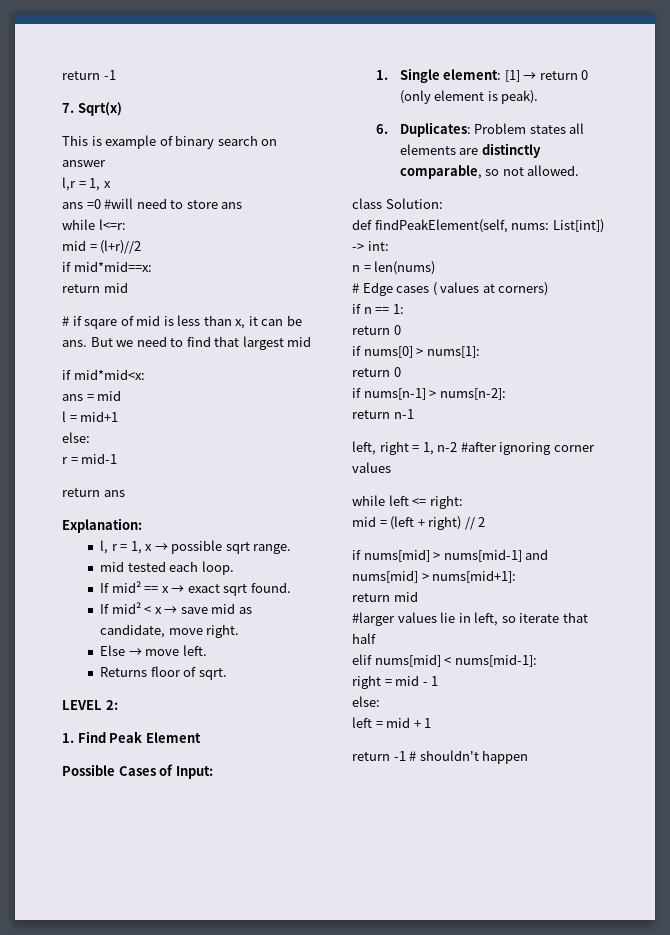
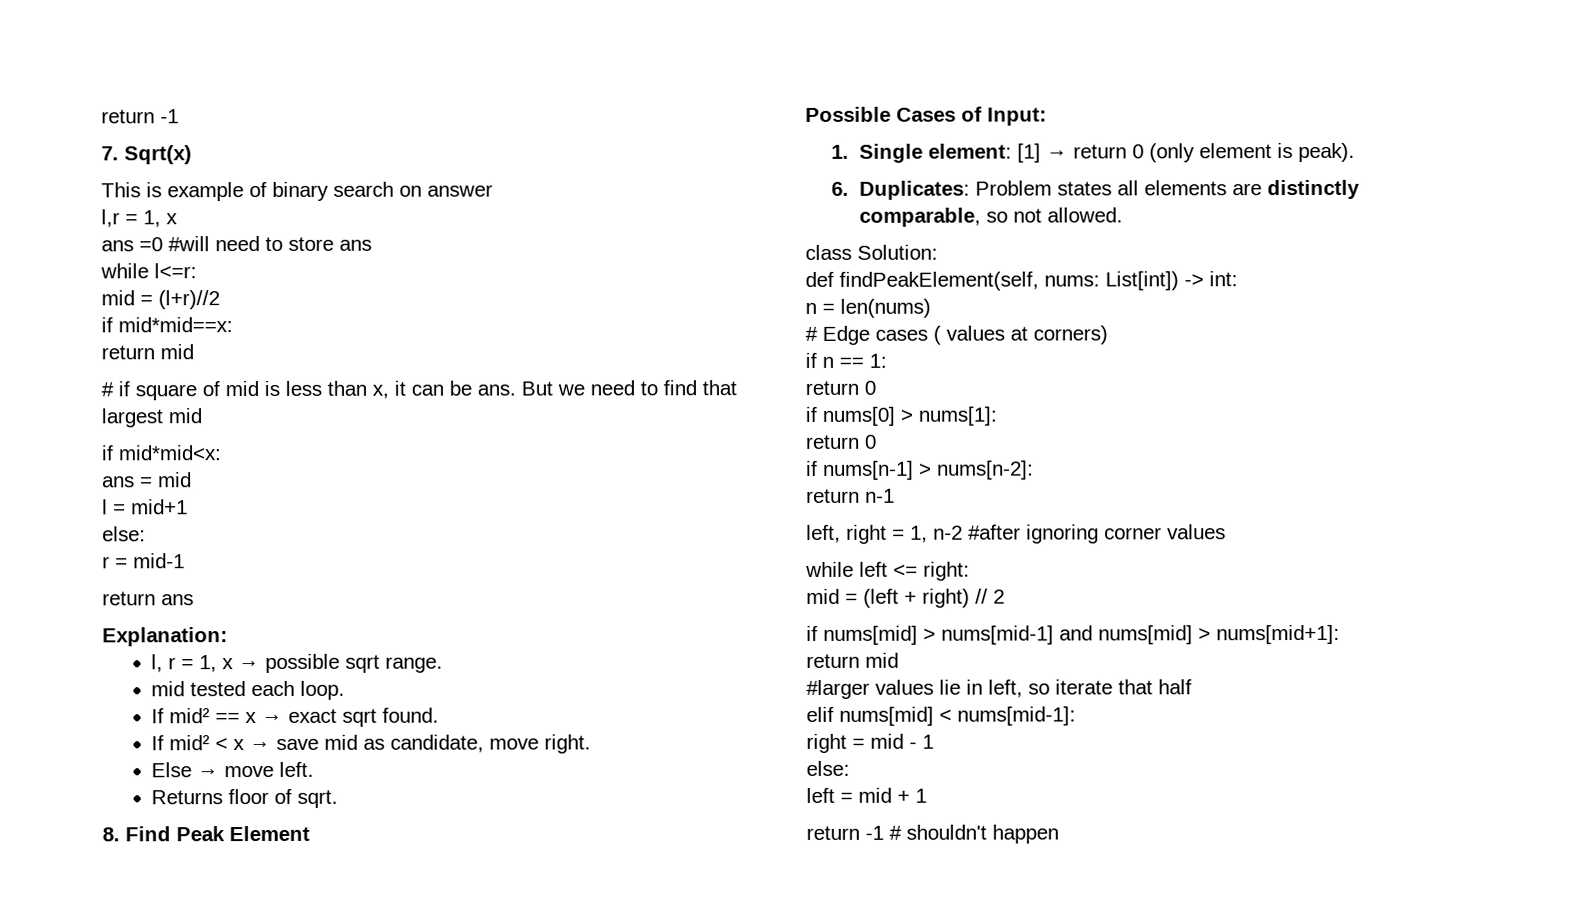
- # if sqare of mid is less than x, it can be ans.
+ # if square of mid is less than x, it can be ans.
- LEVEL 2:
- 1. Find Peak Element
+ 8. Find Peak Element

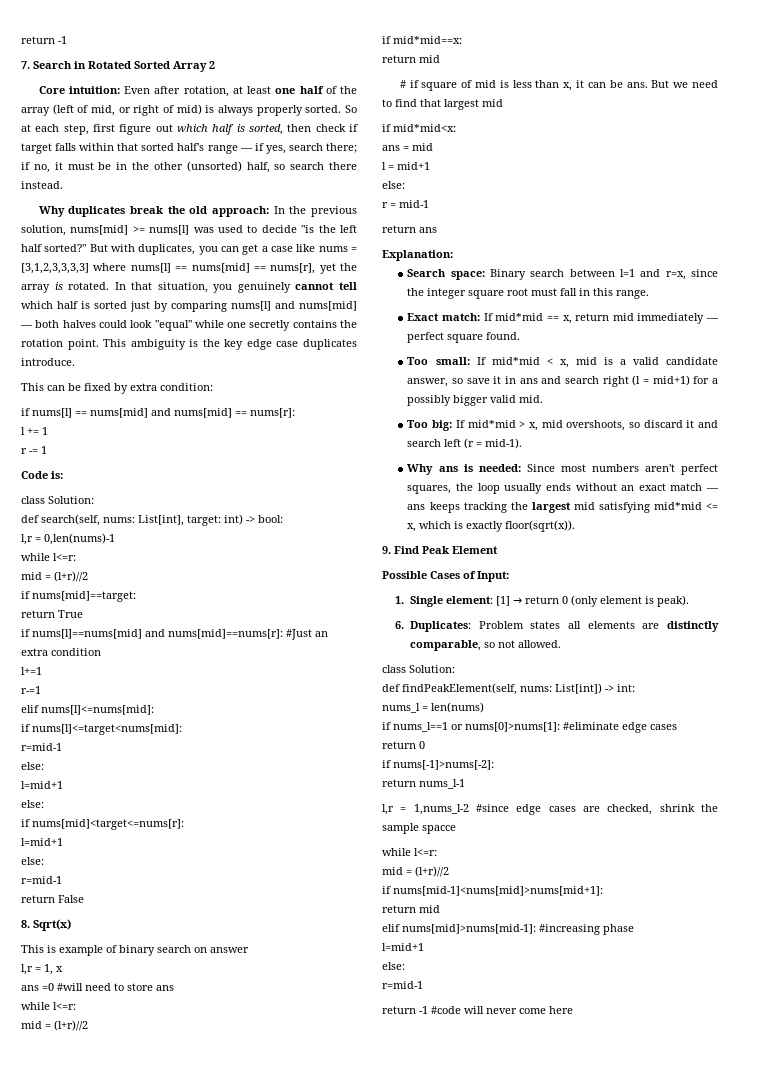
- 7. Sqrt(x)
+ 7. Search in Rotated Sorted Array 2
+ Core intuition: Even after rotation, at least one half of the array (left of mid, or right of mid) is always properly sorted. So at each step, first figure out which half is sorted, then check if target falls within that sorted half's range — if yes, search there; if no, it must be in the other (unsorted) half, so search there instead.
+ Why duplicates break the old approach: In the previous solution, nums[mid] >= nums[l] was used to decide "is the left half sorted?" But with duplicates, you can get a case like nums = [3,1,2,3,3,3,3] where nums[l] == nums[mid] == nums[r], yet the array is rotated. In that situation, you genuinely cannot tell which half is sorted just by comparing nums[l] and nums[mid] — both halves could look "equal" while one secretly contains the rotation point. This ambiguity is the key edge case duplicates introduce.
+ This can be fixed by extra condition:
+ if nums[l] == nums[mid] and nums[mid] == nums[r]:
+ l += 1
+ r -= 1
+ Code is:
+ class Solution:
+ def search(self, nums: List[int], target: int) -> bool:
+ l,r = 0,len(nums)-1
+ while l<=r:
+ mid = (l+r)//2
+ if nums[mid]==target:
+ return True
+ if nums[l]==nums[mid] and nums[mid]==nums[r]: #Just an extra condition
+ l+=1
+ r-=1
+ elif nums[l]<=nums[mid]:
+ if nums[l]<=target<nums[mid]:
+ r=mid-1
+ else:
+ l=mid+1
+ else:
+ if nums[mid]<target<=nums[r]:
+ l=mid+1
+ else:
+ r=mid-1
+ return False
+ 8. Sqrt(x)
- l, r = 1, x → possible sqrt range.
- mid tested each loop.
- If mid² == x → exact sqrt found.
- If mid² < x → save mid as candidate, move right.
- Else → move left.
- Returns floor of sqrt.
- 8. Find Peak Element
+ Search space: Binary search between l=1 and r=x, since the integer square root must fall in this range.
+ Exact match: If mid*mid == x, return mid immediately — perfect square found.
+ Too small: If mid*mid < x, mid is a valid candidate answer, so save it in ans and search right (l = mid+1) for a possibly bigger valid mid.
+ Too big: If mid*mid > x, mid overshoots, so discard it and search left (r = mid-1).
+ Why ans is needed: Since most numbers aren't perfect squares, the loop usually ends without an exact match — ans keeps tracking the largest mid satisfying mid*mid <= x, which is exactly floor(sqrt(x)).
+ 9. Find Peak Element
- n = len(nums)
+ nums_l = len(nums)
- # Edge cases ( values at corners)
- if n == 1:
+ if nums_l==1 or nums[0]>nums[1]: #eliminate edge cases
  return 0
- if nums[0] > nums[1]:
- return 0
- if nums[n-1] > nums[n-2]:
- return n-1
- left, right = 1, n-2 #after ignoring corner values
- while left <= right:
- mid = (left + right) // 2
- if nums[mid] > nums[mid-1] and nums[mid] > nums[mid+1]:
+ if nums[-1]>nums[-2]:
+ return nums_l-1
+ l,r = 1,nums_l-2 #since edge cases are checked, shrink the sample spacce
+ while l<=r:
+ mid = (l+r)//2
+ if nums[mid-1]<nums[mid]>nums[mid+1]:
  return mid
- #larger values lie in left, so iterate that half
- elif nums[mid] < nums[mid-1]:
- right = mid - 1
+ elif nums[mid]>nums[mid-1]: #increasing phase
+ l=mid+1
  else:
- left = mid + 1
- return -1 # shouldn't happen
+ r=mid-1
+ return -1 #code will never come here

